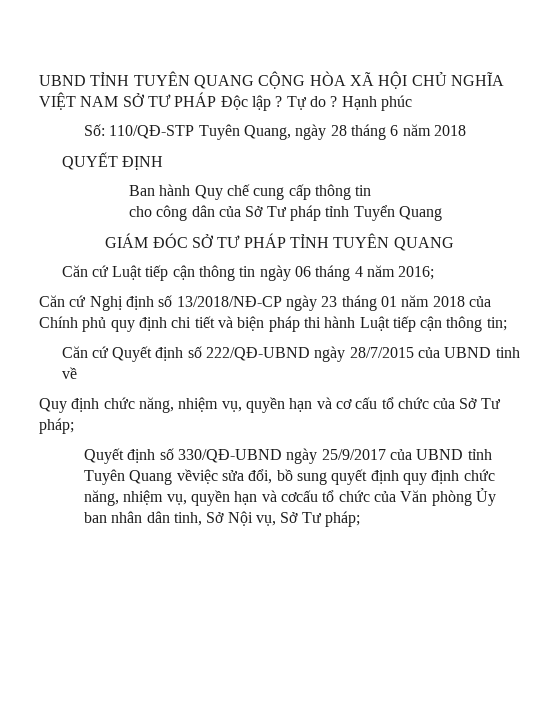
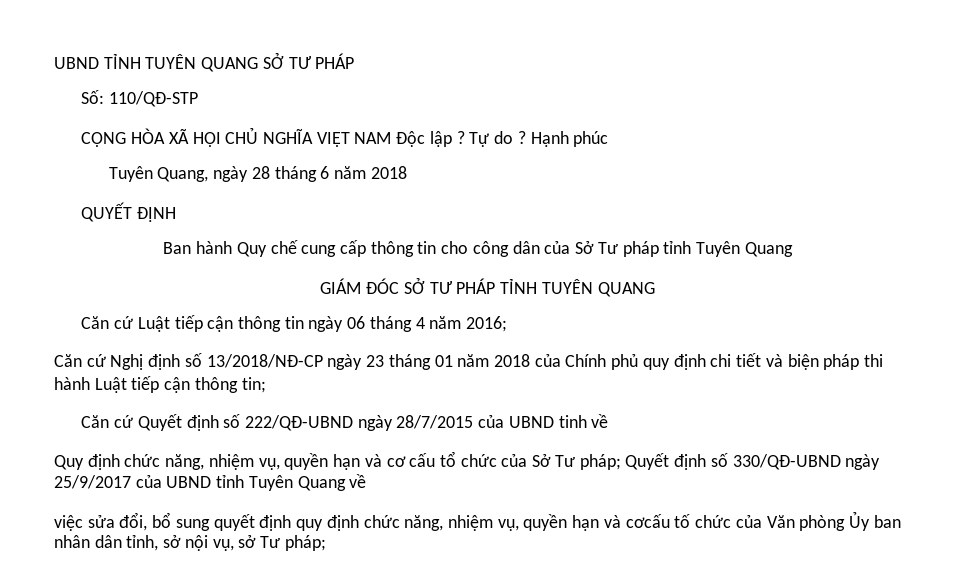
- UBND TỈNH TUYÊN QUANG CỘNG HÒA XÃ HỘI CHỦ NGHĨA VIỆT NAM SỞ TƯ PHÁP Độc lập ?
+ UBND TỈNH TUYÊN QUANG SỞ TƯ PHÁP
+ Số: 110/QĐ-STP
+ CỘNG HÒA XÃ HỘI CHỦ NGHĨA VIỆT NAM Độc lập ?
- Số: 110/QĐ-STP Tuyên Quang, ngày 28 tháng 6 năm 2018
+ Tuyên Quang, ngày 28 tháng 6 năm 2018
- Ban hành Quy chế cung cấp thông tin
- cho công dân của Sở Tư pháp tỉnh Tuyển Quang
+ Ban hành Quy chế cung cấp thông tin cho công dân của Sở Tư pháp tỉnh Tuyên Quang
- Quy định chức năng, nhiệm vụ, quyền hạn và cơ cấu tổ chức của Sở Tư pháp;
- Quyết định số 330/QĐ-UBND ngày 25/9/2017 của UBND tỉnh Tuyên Quang vềviệc sửa đổi, bồ sung quyết định quy định chức năng, nhiệm vụ, quyền hạn và cơcấu tổ chức của Văn phòng Ủy ban nhân dân tinh, Sở Nội vụ, Sở Tư pháp;
+ Quy định chức năng, nhiệm vụ, quyền hạn và cơ cấu tổ chức của Sở Tư pháp; Quyết định số 330/QĐ-UBND ngày 25/9/2017 của UBND tỉnh Tuyên Quang về
+ việc sửa đổi, bổ sung quyết định quy định chức năng, nhiệm vụ, quyền hạn và cơcấu tố chức của Văn phòng Ủy ban nhân dân tỉnh, sở nội vụ, sở Tư pháp;

